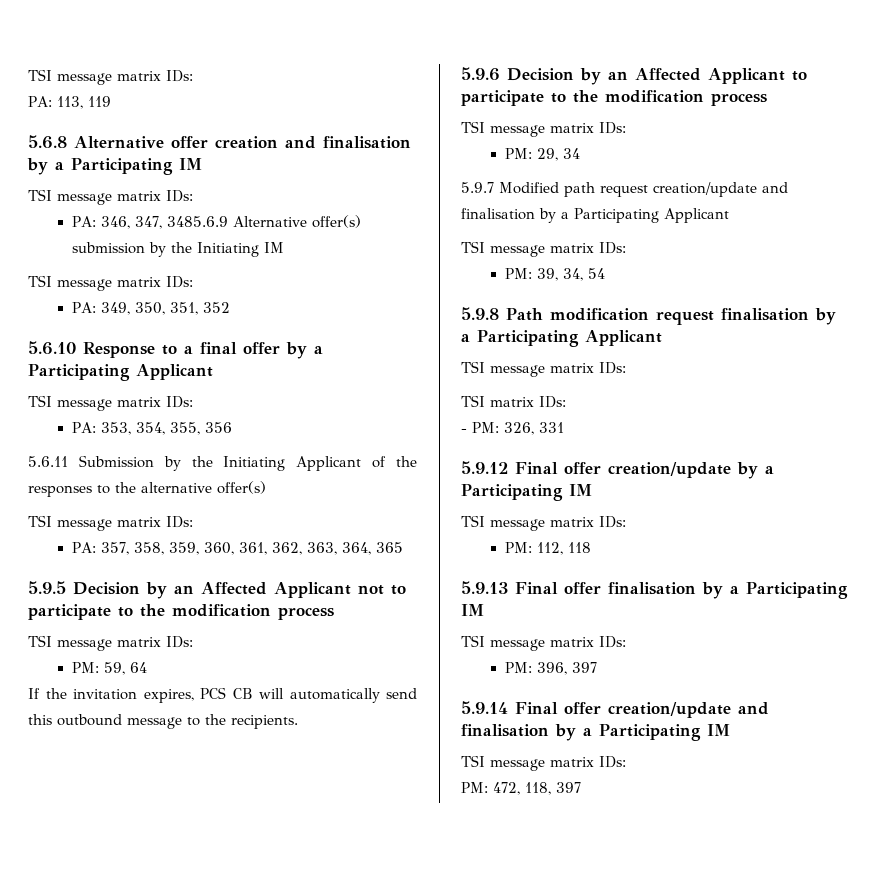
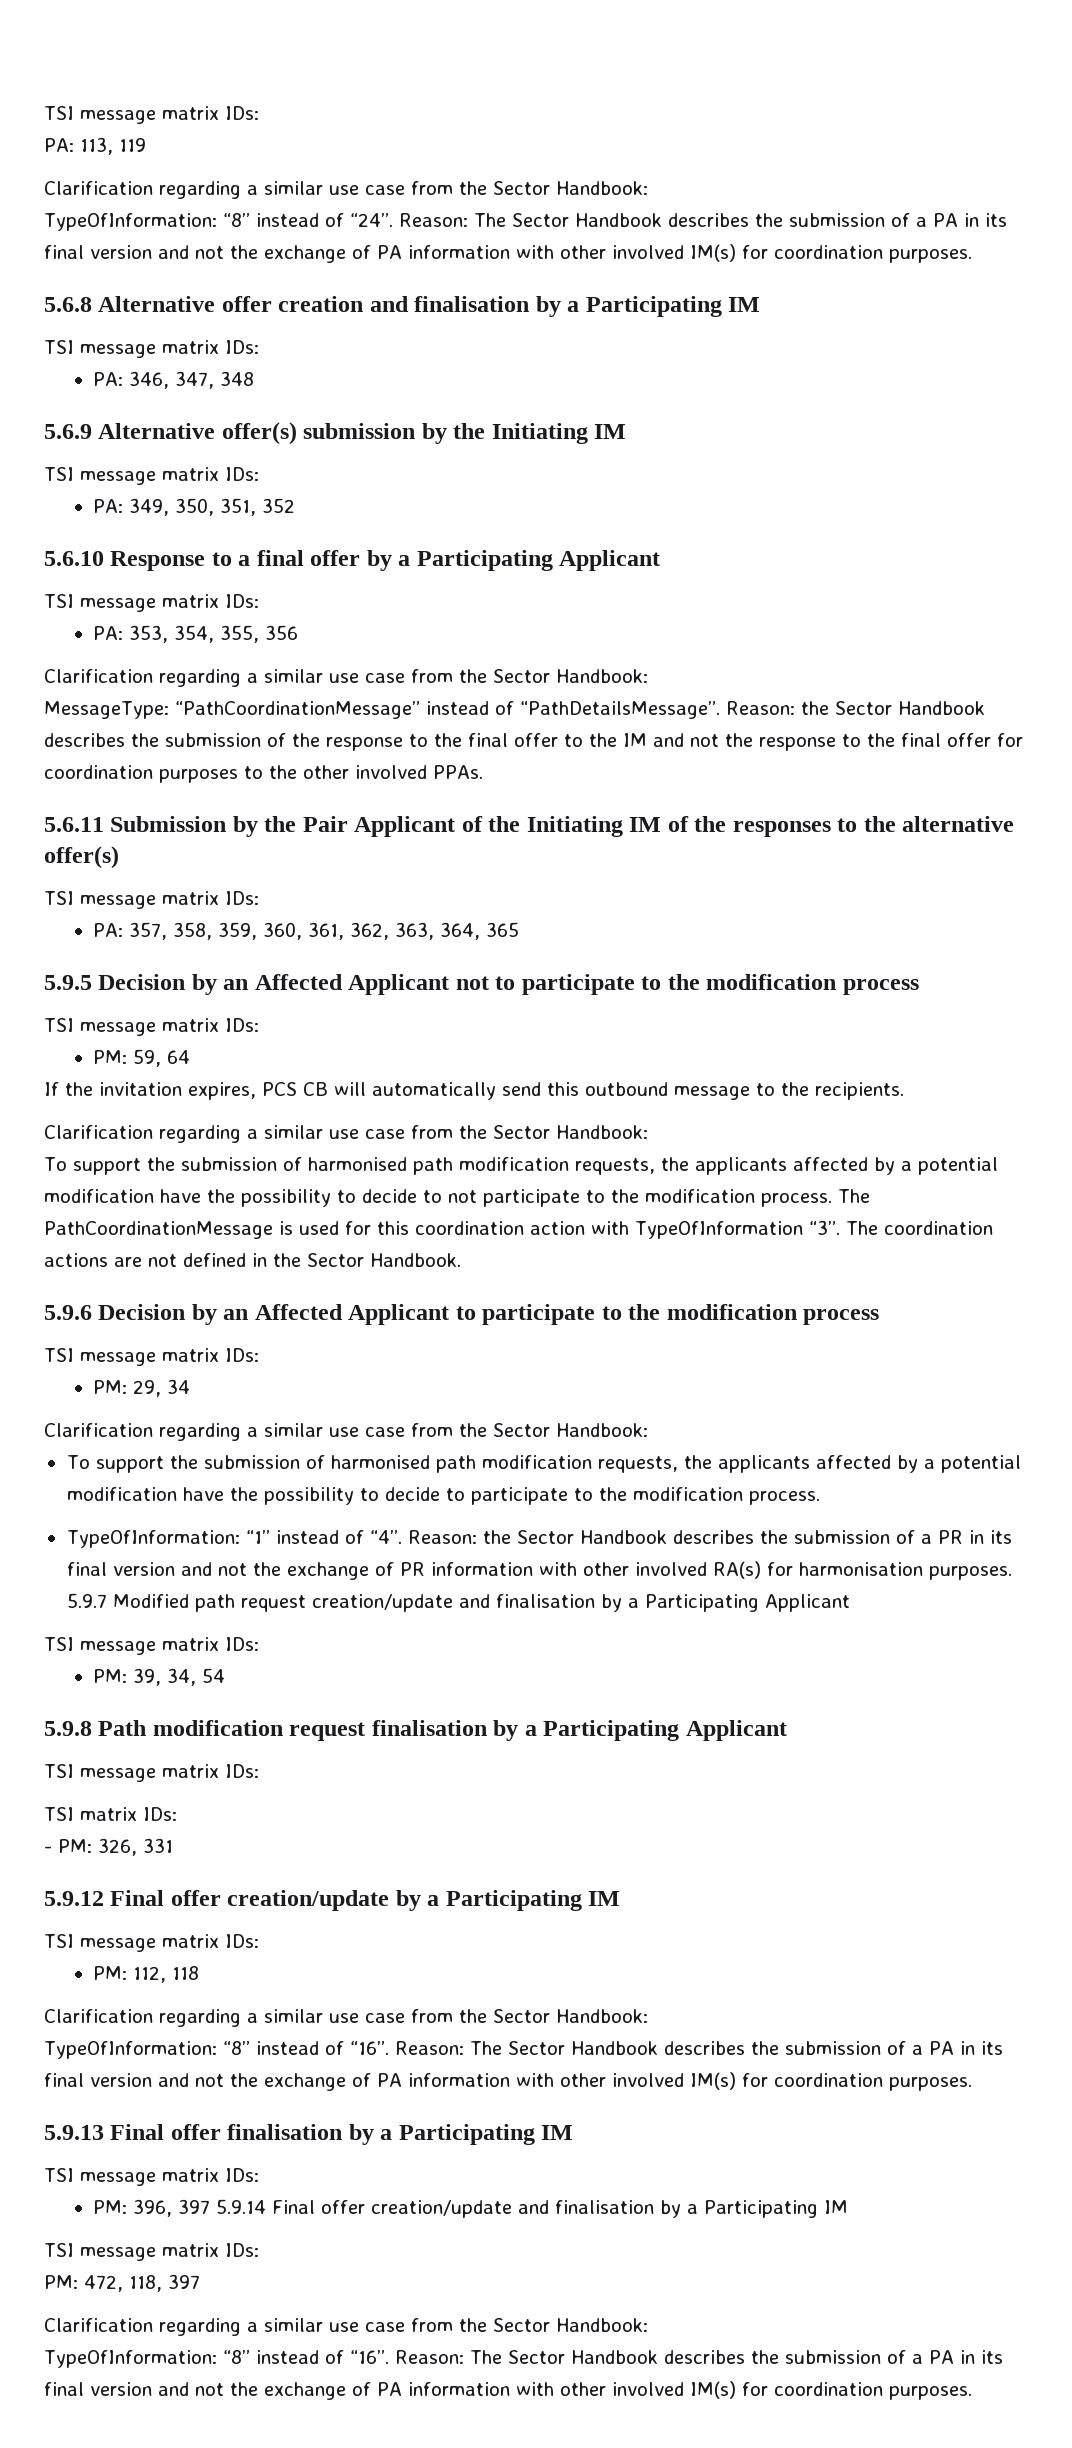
  PA: 113, 119
+ Clarification regarding a similar use case from the Sector Handbook:
+ TypeOfInformation: “8” instead of “24”. Reason: The Sector Handbook describes the submission of a PA in its final version and not the exchange of PA information with other involved IM(s) for coordination purposes.
- PA: 346, 347, 3485.6.9 Alternative offer(s) submission by the Initiating IM
+ PA: 346, 347, 348
+ 5.6.9 Alternative offer(s) submission by the Initiating IM
  PA: 353, 354, 355, 356
- 5.6.11 Submission by the Initiating Applicant of the responses to the alternative offer(s)
+ Clarification regarding a similar use case from the Sector Handbook:
+ MessageType: “PathCoordinationMessage” instead of “PathDetailsMessage”. Reason: the Sector Handbook describes the submission of the response to the final offer to the IM and not the response to the final offer for coordination purposes to the other involved PPAs.
+ 5.6.11 Submission by the Pair Applicant of the Initiating IM of the responses to the alternative offer(s)
  If the invitation expires, PCS CB will automatically send this outbound message to the recipients.
+ Clarification regarding a similar use case from the Sector Handbook:
+ To support the submission of harmonised path modification requests, the applicants affected by a potential modification have the possibility to decide to not participate to the modification process. The PathCoordinationMessage is used for this coordination action with TypeOfInformation “3”. The coordination actions are not defined in the Sector Handbook.
  PM: 29, 34
- 5.9.7 Modified path request creation/update and finalisation by a Participating Applicant
+ Clarification regarding a similar use case from the Sector Handbook:
+ To support the submission of harmonised path modification requests, the applicants affected by a potential modification have the possibility to decide to participate to the modification process.
+ TypeOfInformation: “1” instead of “4”. Reason: the Sector Handbook describes the submission of a PR in its final version and not the exchange of PR information with other involved RA(s) for harmonisation purposes. 5.9.7 Modified path request creation/update and finalisation by a Participating Applicant
  PM: 112, 118
+ Clarification regarding a similar use case from the Sector Handbook:
+ TypeOfInformation: “8” instead of “16”. Reason: The Sector Handbook describes the submission of a PA in its final version and not the exchange of PA information with other involved IM(s) for coordination purposes.
- PM: 396, 397
- 5.9.14 Final offer creation/update and finalisation by a Participating IM
+ PM: 396, 397 5.9.14 Final offer creation/update and finalisation by a Participating IM
  PM: 472, 118, 397
+ Clarification regarding a similar use case from the Sector Handbook:
+ TypeOfInformation: “8” instead of “16”. Reason: The Sector Handbook describes the submission of a PA in its final version and not the exchange of PA information with other involved IM(s) for coordination purposes.

